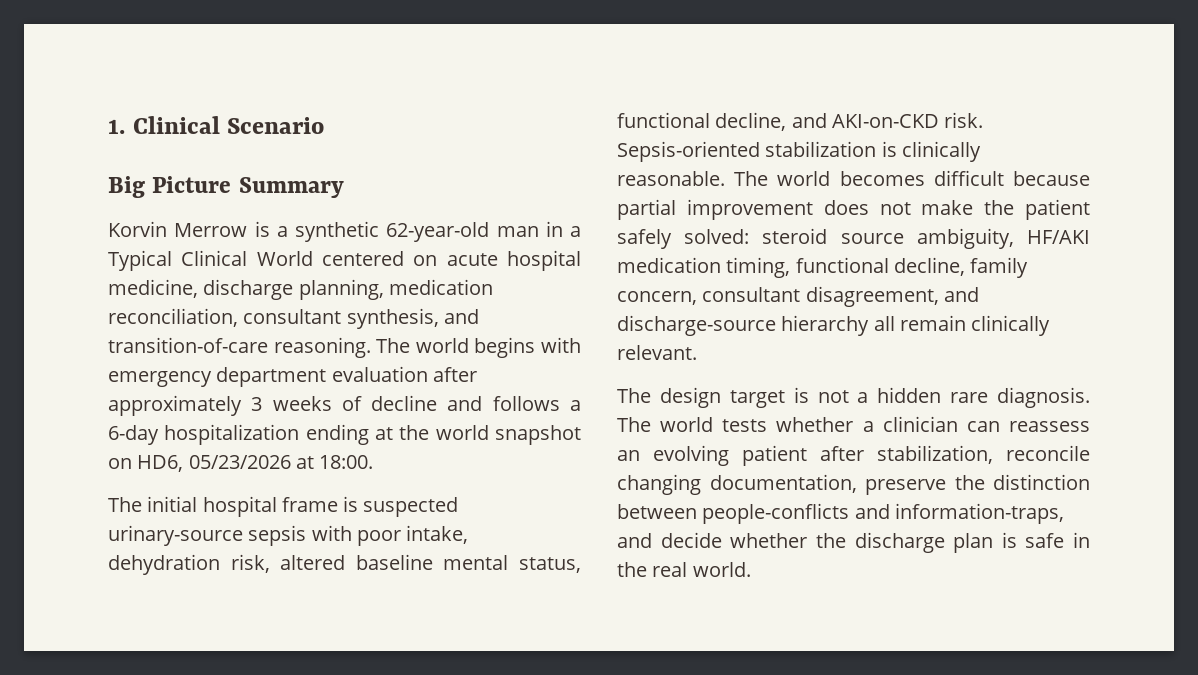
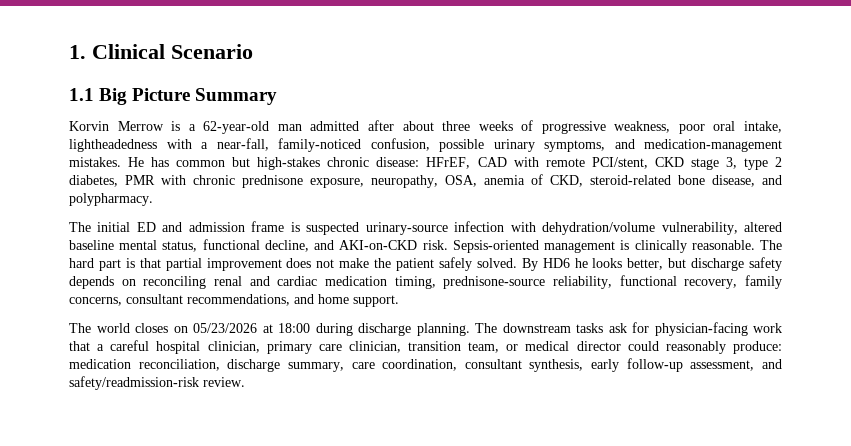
- Big Picture Summary
+ 1.1 Big Picture Summary
- Korvin Merrow is a synthetic 62-year-old man in a Typical Clinical World centered on acute hospital medicine, discharge planning, medication reconciliation, consultant synthesis, and transition-of-care reasoning. The world begins with emergency department evaluation after approximately 3 weeks of decline and follows a 6-day hospitalization ending at the world snapshot on HD6, 05/23/2026 at 18:00.
+ Korvin Merrow is a 62-year-old man admitted after about three weeks of progressive weakness, poor oral intake, lightheadedness with a near-fall, family-noticed confusion, possible urinary symptoms, and medication-management mistakes. He has common but high-stakes chronic disease: HFrEF, CAD with remote PCI/stent, CKD stage 3, type 2 diabetes, PMR with chronic prednisone exposure, neuropathy, OSA, anemia of CKD, steroid-related bone disease, and polypharmacy.
- The initial hospital frame is suspected urinary-source sepsis with poor intake, dehydration risk, altered baseline mental status, functional decline, and AKI-on-CKD risk.
+ The initial ED and admission frame is suspected urinary-source infection with dehydration/volume vulnerability, altered baseline mental status, functional decline, and AKI-on-CKD risk.
- Sepsis-oriented stabilization is clinically reasonable.
+ Sepsis-oriented management is clinically reasonable.
- The world becomes difficult because partial improvement does not make the patient safely solved: steroid source ambiguity, HF/AKI medication timing, functional decline, family concern, consultant disagreement, and discharge-source hierarchy all remain clinically relevant.
- The design target is not a hidden rare diagnosis. The world tests whether a clinician can reassess an evolving patient after stabilization, reconcile changing documentation, preserve the distinction between people-conflicts and information-traps, and decide whether the discharge plan is safe in the real world.
+ The hard part is that partial improvement does not make the patient safely solved. By HD6 he looks better, but discharge safety depends on reconciling renal and cardiac medication timing, prednisone-source reliability, functional recovery, family concerns, consultant recommendations, and home support.
+ The world closes on 05/23/2026 at 18:00 during discharge planning. The downstream tasks ask for physician-facing work that a careful hospital clinician, primary care clinician, transition team, or medical director could reasonably produce: medication reconciliation, discharge summary, care coordination, consultant synthesis, early follow-up assessment, and safety/readmission-risk review.

